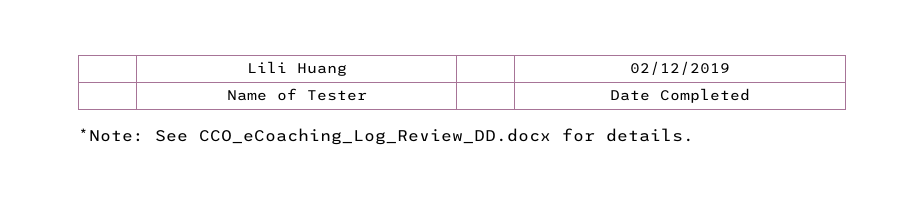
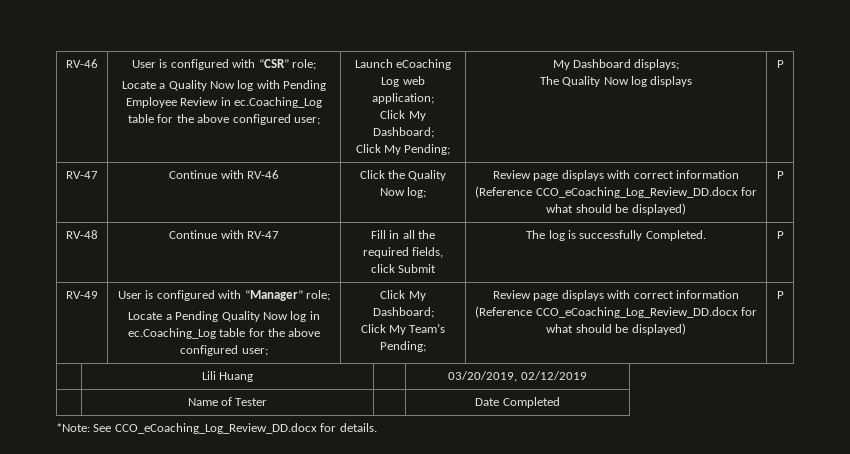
+ RV-46 | User is configured with “CSR” role;
+ Locate a Quality Now log with Pending Employee Review in ec.Coaching_Log table for the above configured user; | Launch eCoaching Log web application;
+ Click My Dashboard;
+ Click My Pending; | My Dashboard displays;
+ The Quality Now log displays | P
+ RV-47 | Continue with RV-46 | Click the Quality Now log; | Review page displays with correct information (Reference CCO_eCoaching_Log_Review_DD.docx for what should be displayed) | P
+ RV-48 | Continue with RV-47 | Fill in all the required fields, click Submit | The log is successfully Completed. | P
+ RV-49 | User is configured with “Manager” role;
+ Locate a Pending Quality Now log in ec.Coaching_Log table for the above configured user; | Click My Dashboard;
+ Click My Team’s Pending; | Review page displays with correct information (Reference CCO_eCoaching_Log_Review_DD.docx for what should be displayed) | P
- Lili Huang | | 02/12/2019
+ | Lili Huang | | 03/20/2019, 02/12/2019

